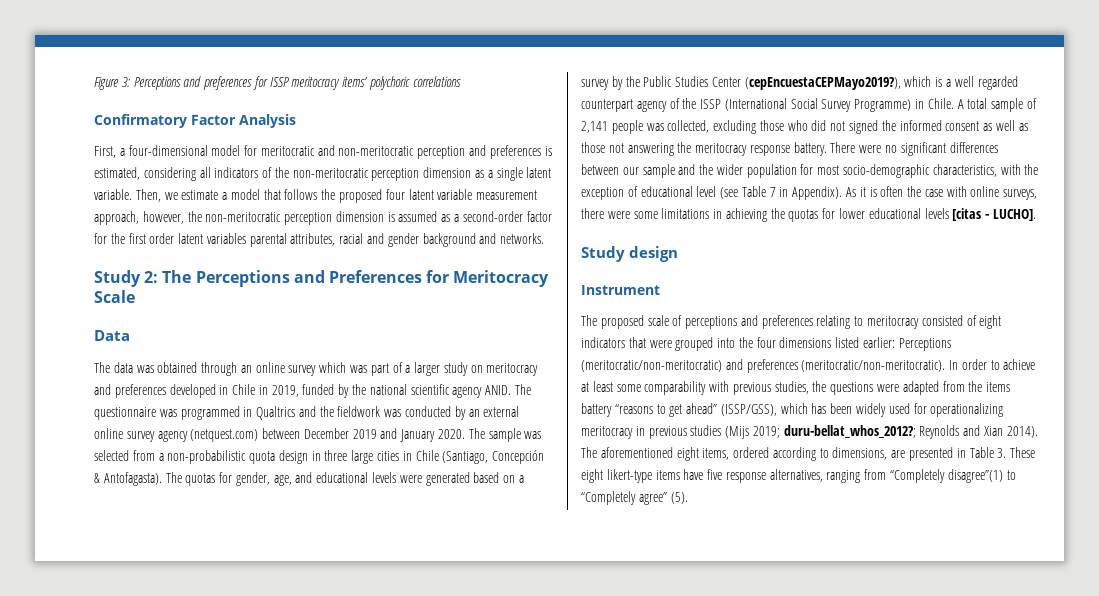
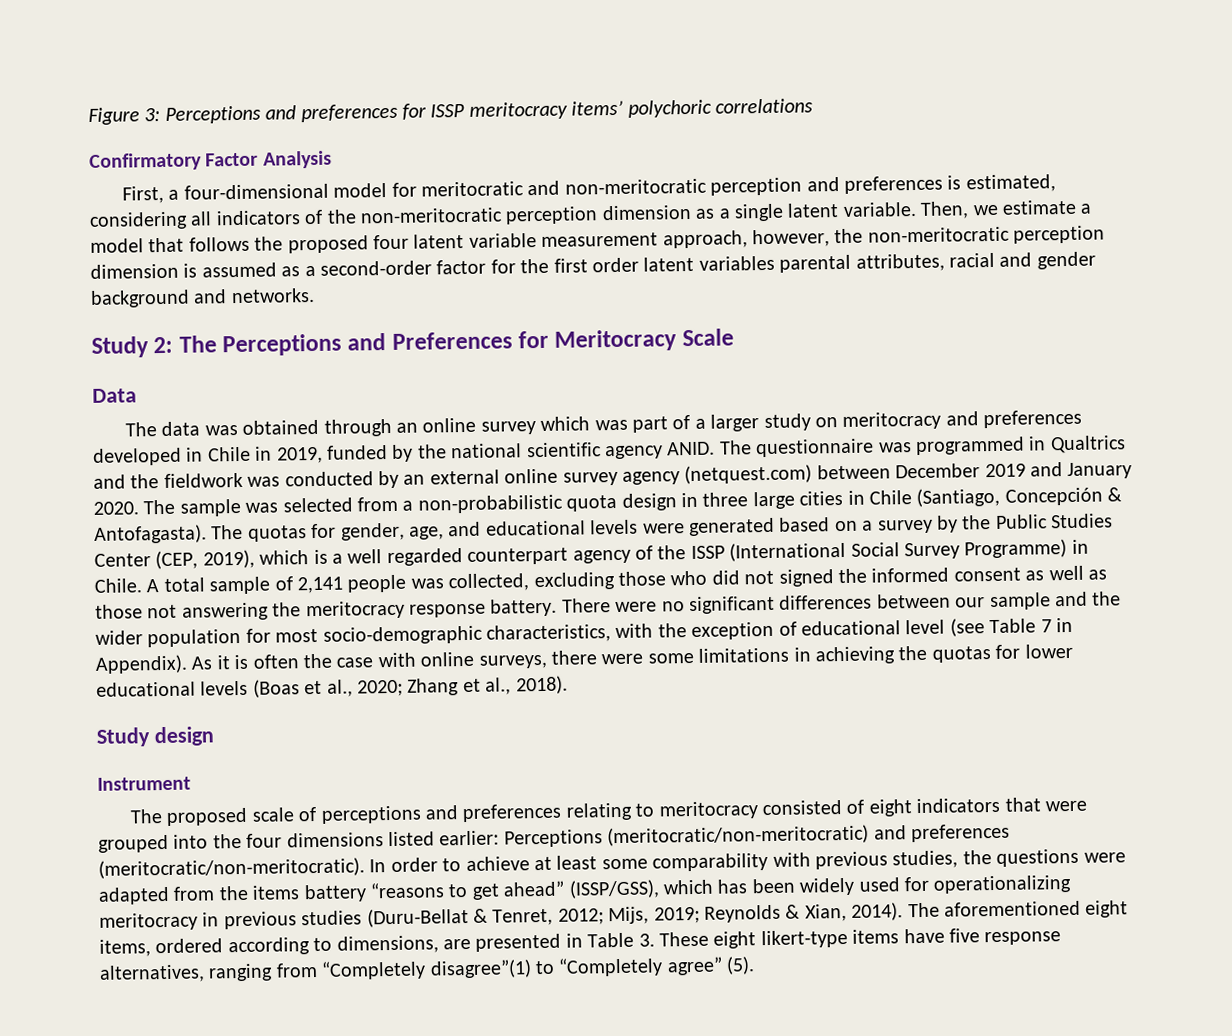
- The quotas for gender, age, and educational levels were generated based on a survey by the Public Studies Center (cepEncuestaCEPMayo2019?), which is a well regarded counterpart agency of the ISSP (International Social Survey Programme) in Chile.
+ The quotas for gender, age, and educational levels were generated based on a survey by the Public Studies Center (CEP, 2019), which is a well regarded counterpart agency of the ISSP (International Social Survey Programme) in Chile.
- As it is often the case with online surveys, there were some limitations in achieving the quotas for lower educational levels [citas - LUCHO].
+ As it is often the case with online surveys, there were some limitations in achieving the quotas for lower educational levels (Boas et al., 2020; Zhang et al., 2018).
- In order to achieve at least some comparability with previous studies, the questions were adapted from the items battery “reasons to get ahead” (ISSP/GSS), which has been widely used for operationalizing meritocracy in previous studies (Mijs 2019; duru-bellat_whos_2012?; Reynolds and Xian 2014).
+ In order to achieve at least some comparability with previous studies, the questions were adapted from the items battery “reasons to get ahead” (ISSP/GSS), which has been widely used for operationalizing meritocracy in previous studies (Duru-Bellat & Tenret, 2012; Mijs, 2019; Reynolds & Xian, 2014).

